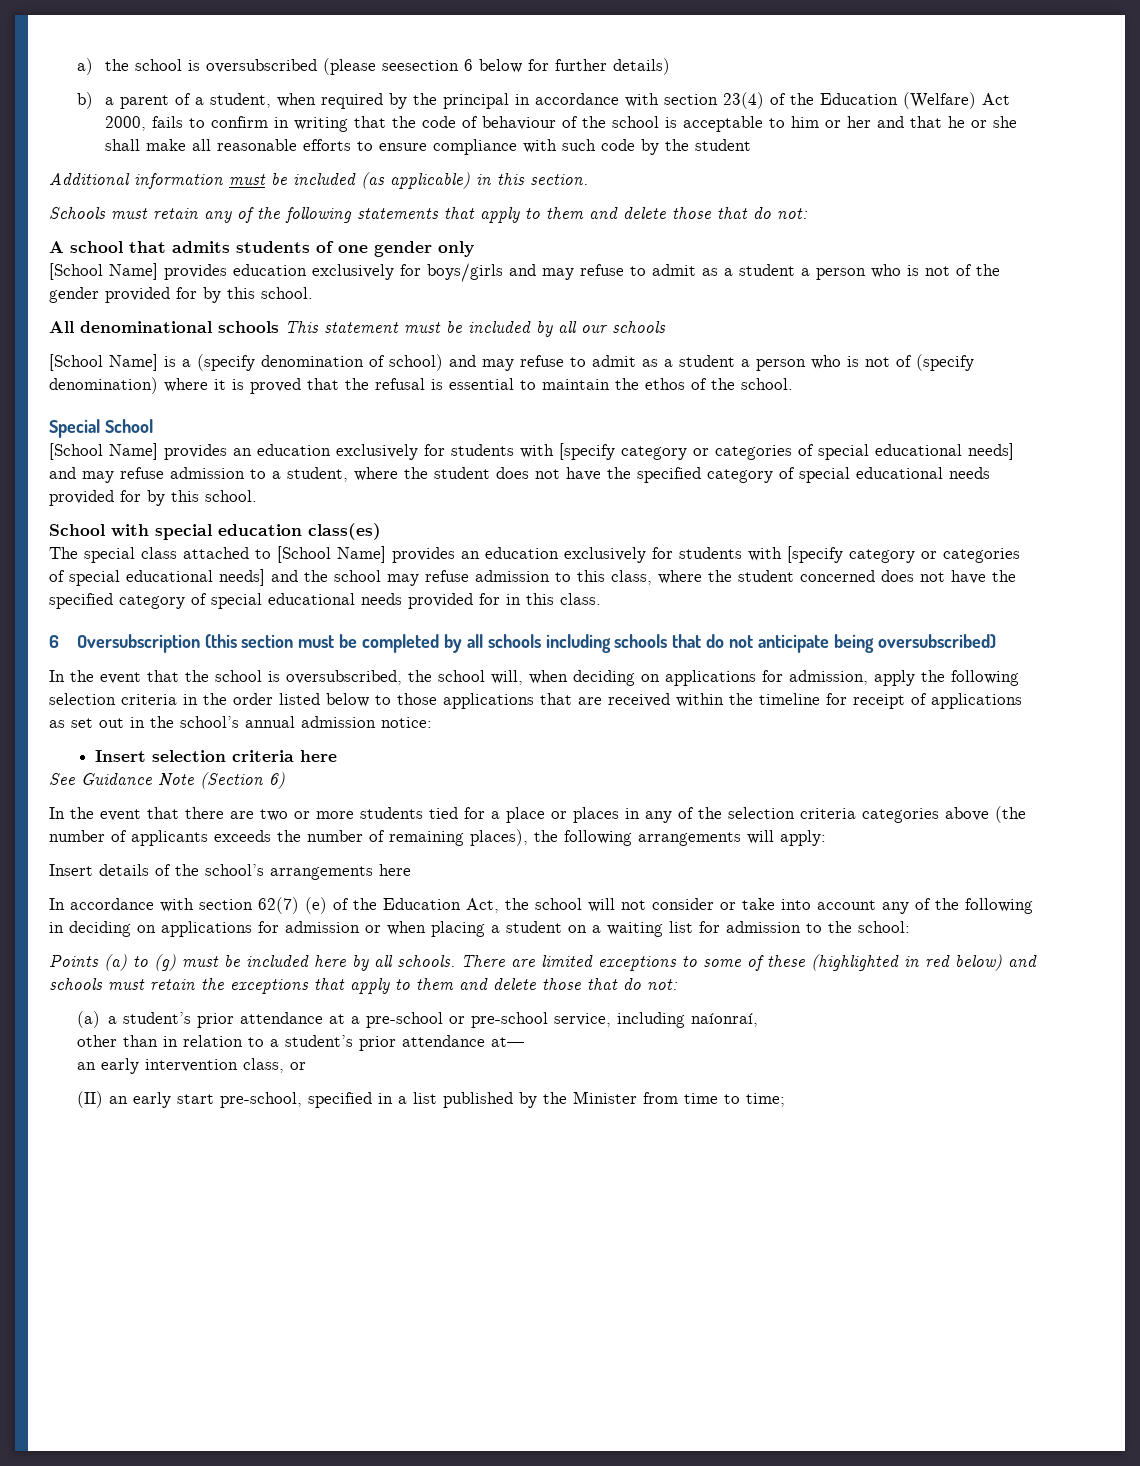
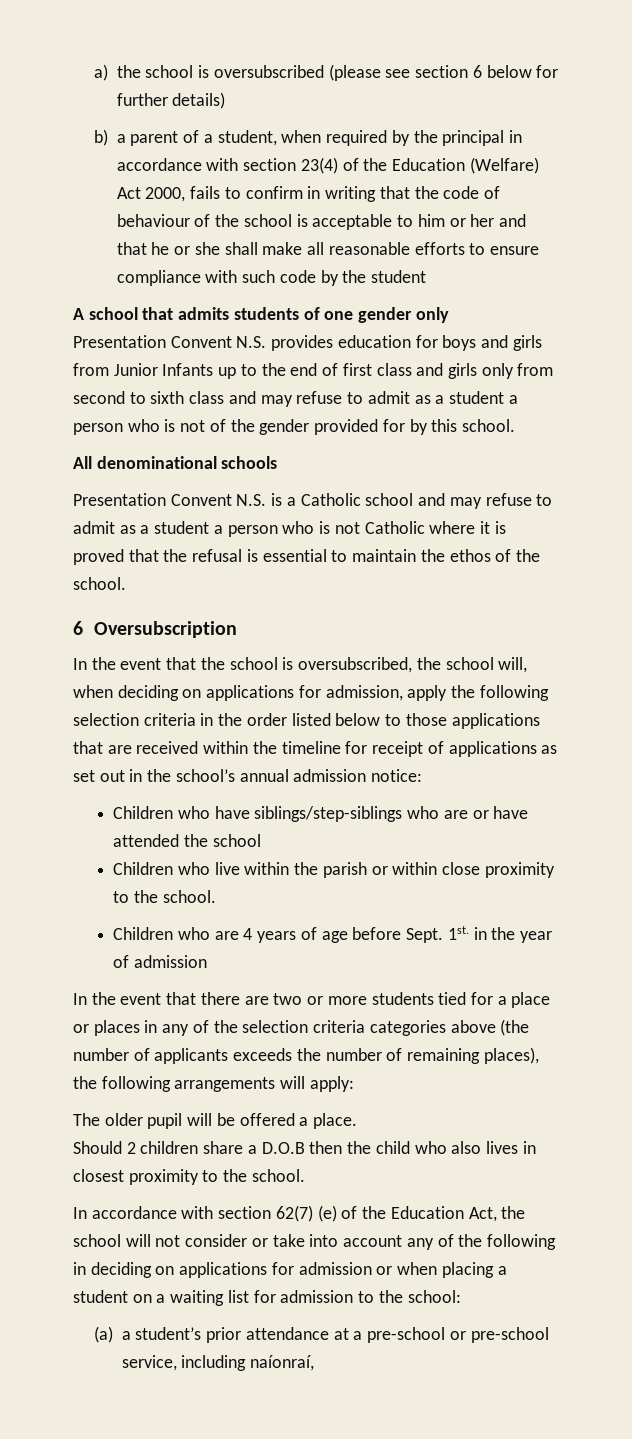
- a) the school is oversubscribed (please seesection 6 below for further details)
+ a) the school is oversubscribed (please see section 6 below for further details)
- Additional information must be included (as applicable) in this section.
- Schools must retain any of the following statements that apply to them and delete those that do not:
- [School Name] provides education exclusively for boys/girls and may refuse to admit as a student a person who is not of the gender provided for by this school.
+ Presentation Convent N.S. provides education for boys and girls from Junior Infants up to the end of first class and girls only from second to sixth class and may refuse to admit as a student a person who is not of the gender provided for by this school.
- All denominational schools This statement must be included by all our schools
- [School Name] is a (specify denomination of school) and may refuse to admit as a student a person who is not of (specify denomination) where it is proved that the refusal is essential to maintain the ethos of the school.
+ All denominational schools
+ Presentation Convent N.S. is a Catholic school and may refuse to admit as a student a person who is not Catholic where it is proved that the refusal is essential to maintain the ethos of the school.
- Special School
- [School Name] provides an education exclusively for students with [specify category or categories of special educational needs] and may refuse admission to a student, where the student does not have the specified category of special educational needs provided for by this school.
- School with special education class(es)
- The special class attached to [School Name] provides an education exclusively for students with [specify category or categories of special educational needs] and the school may refuse admission to this class, where the student concerned does not have the specified category of special educational needs provided for in this class.
- 6 Oversubscription (this section must be completed by all schools including schools that do not anticipate being oversubscribed)
+ 6 Oversubscription
- Insert selection criteria here
- See Guidance Note (Section 6)
+ Children who have siblings/step-siblings who are or have attended the school
+ Children who live within the parish or within close proximity to the school.
+ Children who are 4 years of age before Sept. 1st. in the year of admission
- Insert details of the school’s arrangements here
+ The older pupil will be offered a place.
+ Should 2 children share a D.O.B then the child who also lives in closest proximity to the school.
- Points (a) to (g) must be included here by all schools. There are limited exceptions to some of these (highlighted in red below) and schools must retain the exceptions that apply to them and delete those that do not:
- other than in relation to a student’s prior attendance at—
- an early intervention class, or
- (II) an early start pre-school, specified in a list published by the Minister from time to time;

